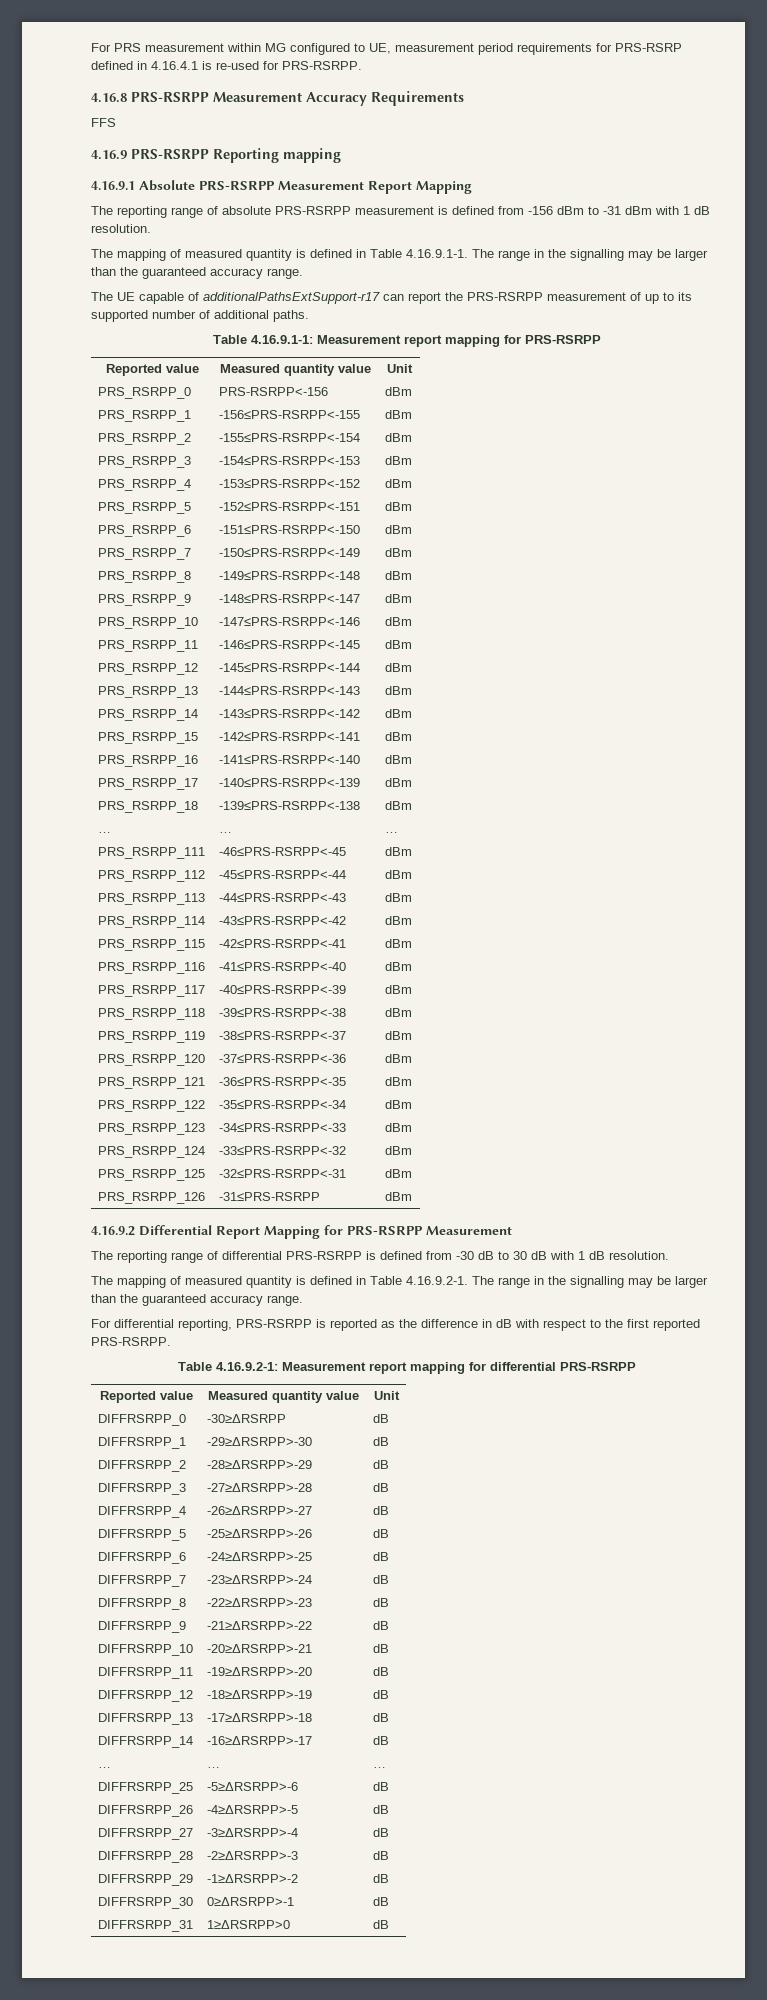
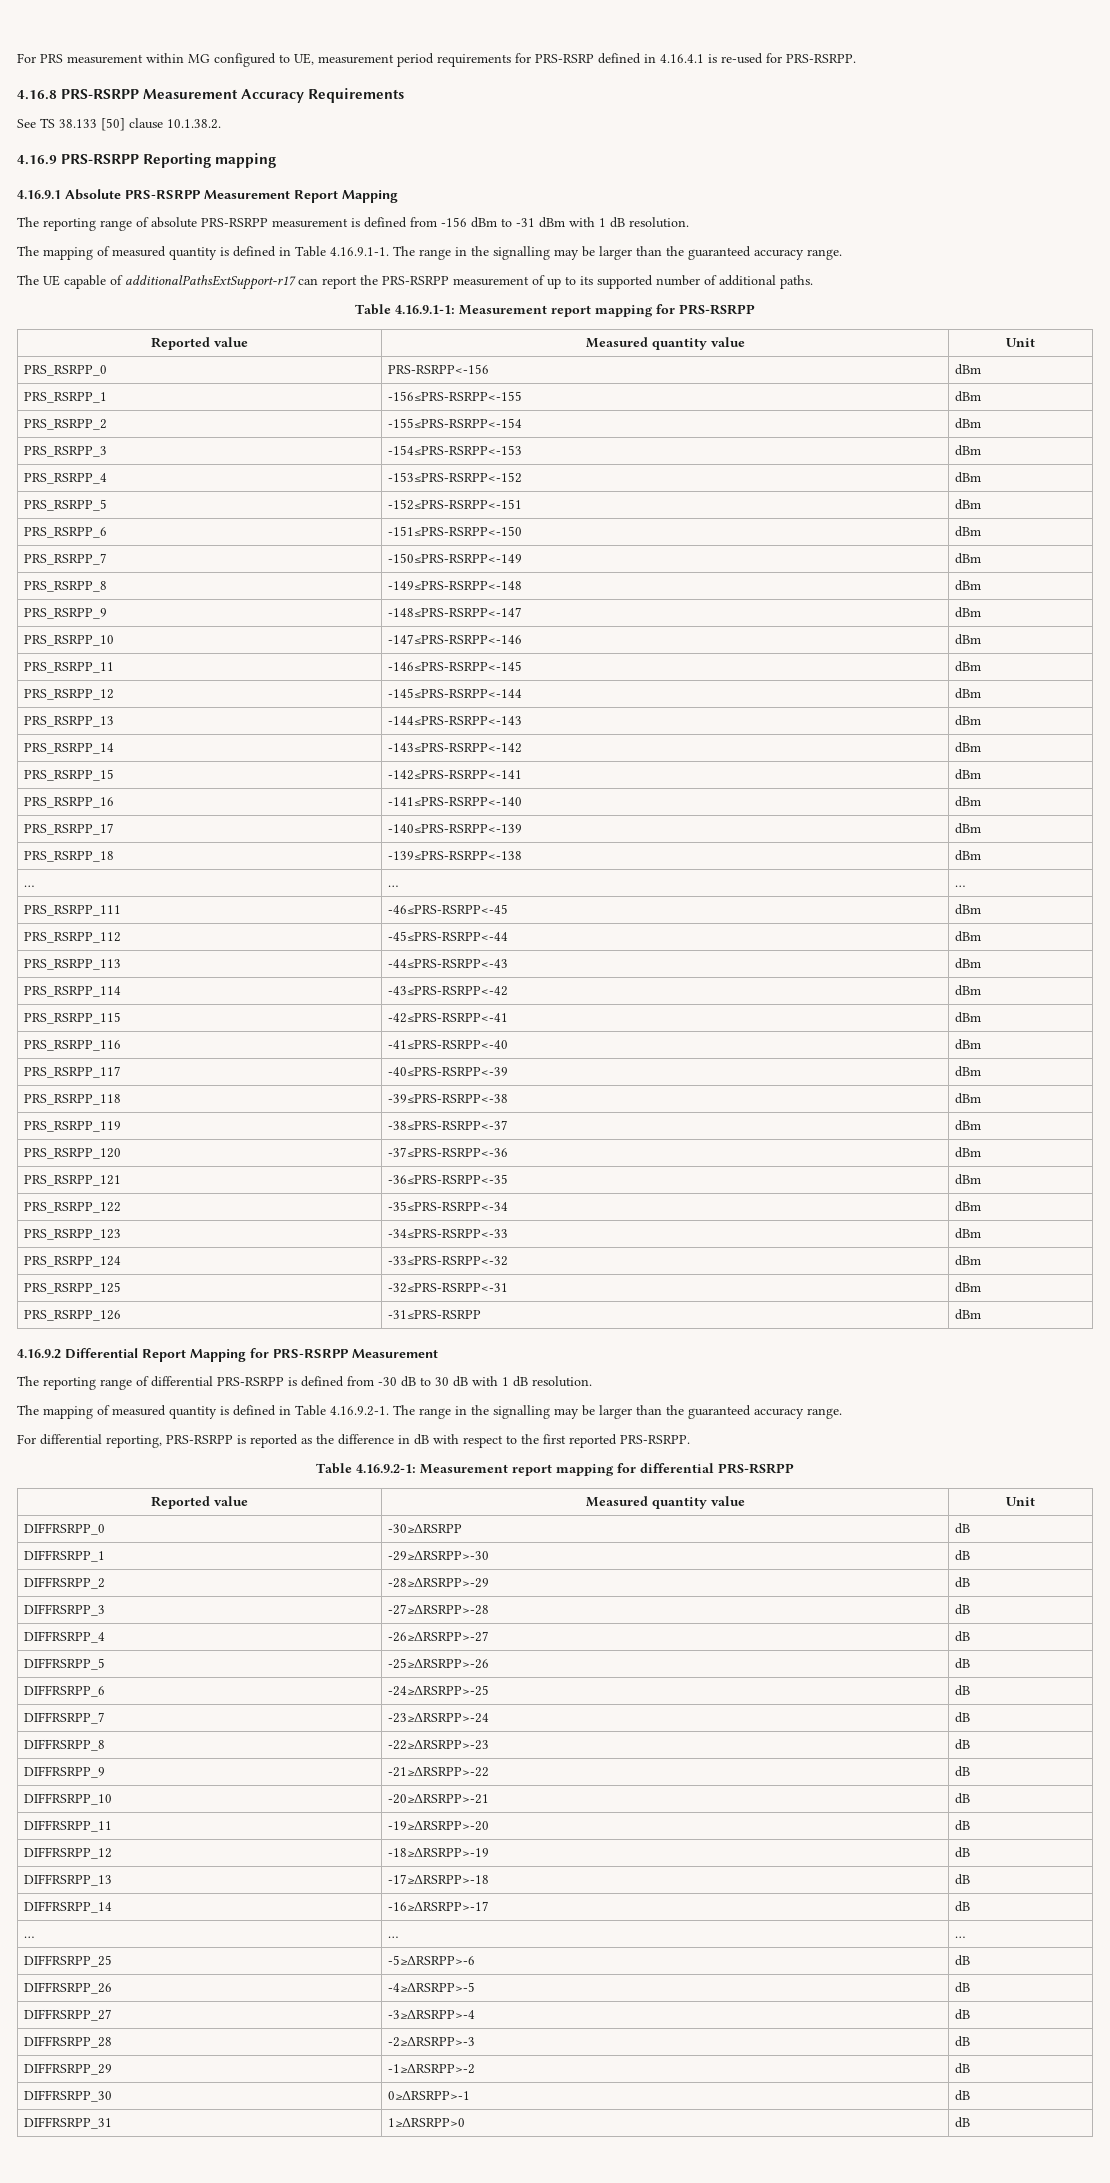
- FFS
+ See TS 38.133 [50] clause 10.1.38.2.

